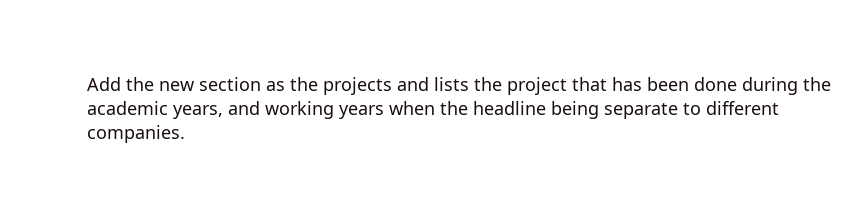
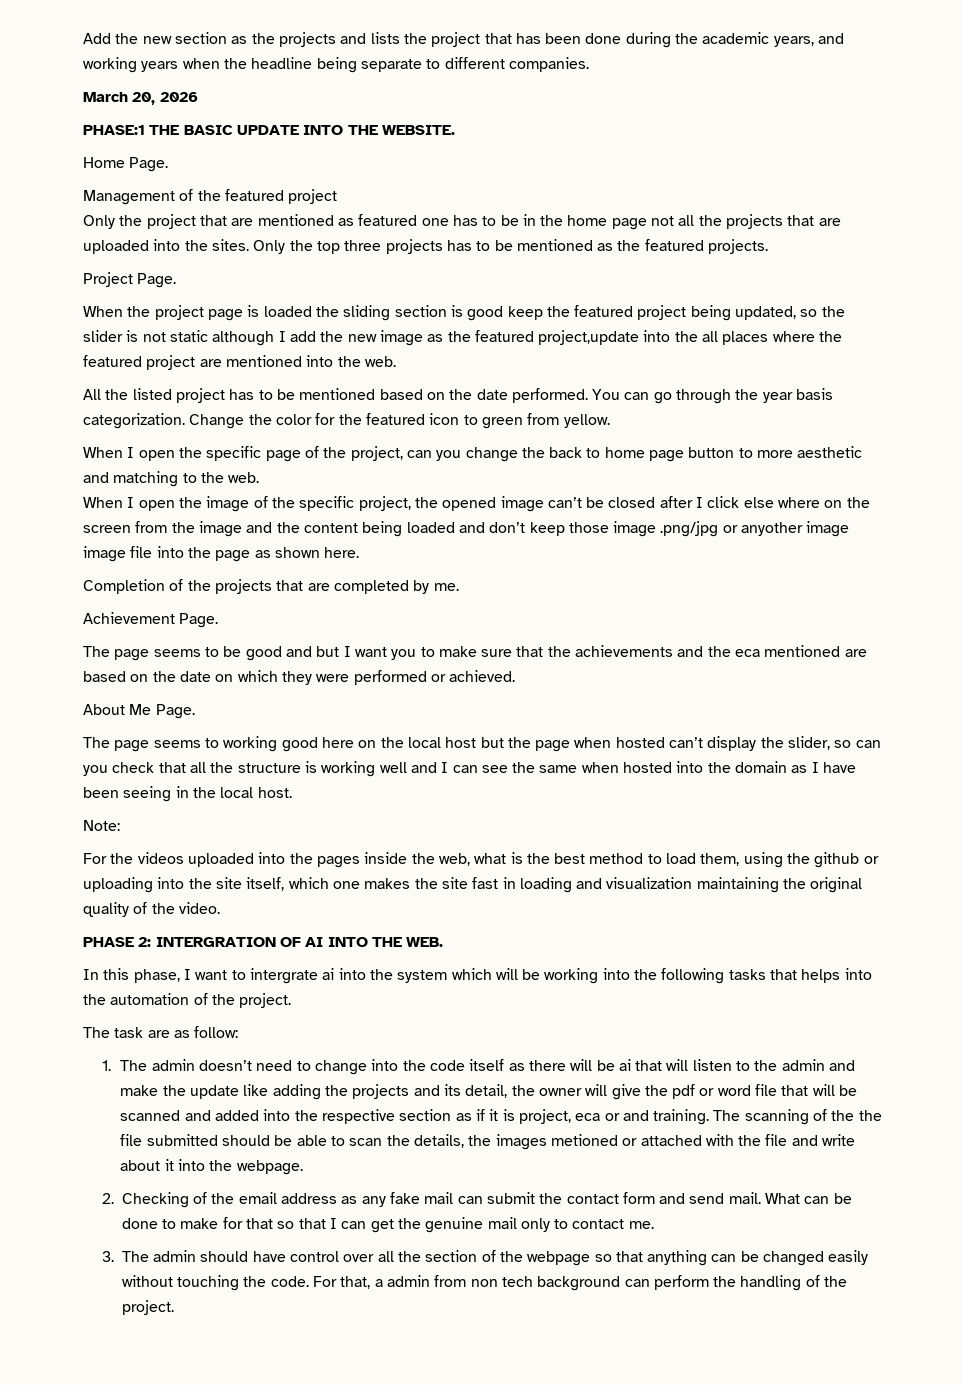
+ March 20, 2026
+ PHASE:1 THE BASIC UPDATE INTO THE WEBSITE.
+ Home Page.
+ Management of the featured project
+ Only the project that are mentioned as featured one has to be in the home page not all the projects that are uploaded into the sites. Only the top three projects has to be mentioned as the featured projects.
+ Project Page.
+ When the project page is loaded the sliding section is good keep the featured project being updated, so the slider is not static although I add the new image as the featured project,update into the all places where the featured project are mentioned into the web.
+ All the listed project has to be mentioned based on the date performed. You can go through the year basis categorization. Change the color for the featured icon to green from yellow.
+ When I open the specific page of the project, can you change the back to home page button to more aesthetic and matching to the web.
+ When I open the image of the specific project, the opened image can’t be closed after I click else where on the screen from the image and the content being loaded and don’t keep those image .png/jpg or anyother image image file into the page as shown here.
+ Completion of the projects that are completed by me.
+ Achievement Page.
+ The page seems to be good and but I want you to make sure that the achievements and the eca mentioned are based on the date on which they were performed or achieved.
+ About Me Page.
+ The page seems to working good here on the local host but the page when hosted can’t display the slider, so can you check that all the structure is working well and I can see the same when hosted into the domain as I have been seeing in the local host.
+ Note:
+ For the videos uploaded into the pages inside the web, what is the best method to load them, using the github or uploading into the site itself, which one makes the site fast in loading and visualization maintaining the original quality of the video.
+ PHASE 2: INTERGRATION OF AI INTO THE WEB.
+ In this phase, I want to intergrate ai into the system which will be working into the following tasks that helps into the automation of the project.
+ The task are as follow:
+ 1. The admin doesn’t need to change into the code itself as there will be ai that will listen to the admin and make the update like adding the projects and its detail, the owner will give the pdf or word file that will be scanned and added into the respective section as if it is project, eca or and training. The scanning of the the file submitted should be able to scan the details, the images metioned or attached with the file and write about it into the webpage.
+ 2. Checking of the email address as any fake mail can submit the contact form and send mail. What can be done to make for that so that I can get the genuine mail only to contact me.
+ 3. The admin should have control over all the section of the webpage so that anything can be changed easily without touching the code. For that, a admin from non tech background can perform the handling of the project.

